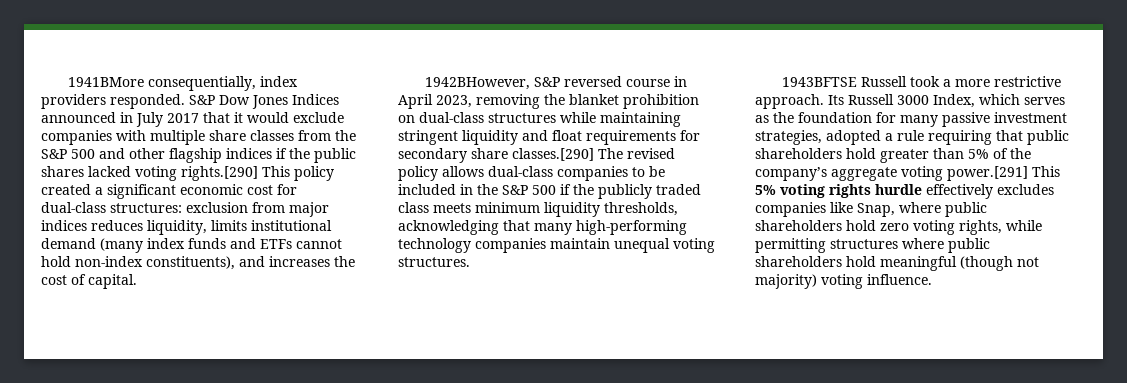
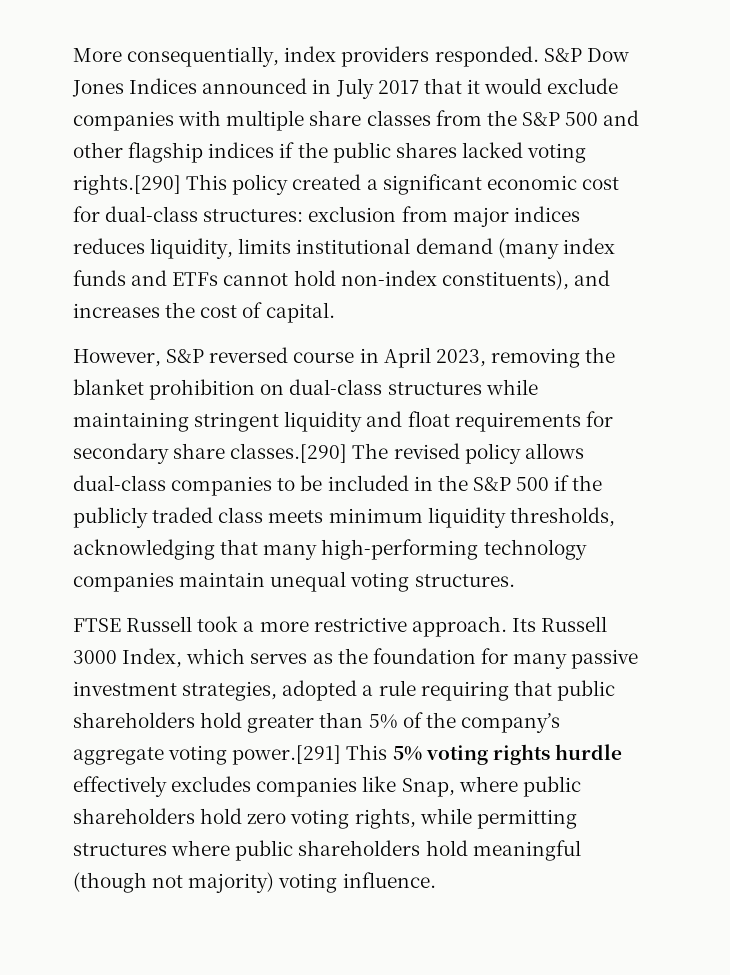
- 1941BMore consequentially, index providers responded.
+ More consequentially, index providers responded.
- 1942BHowever, S&P reversed course in April 2023, removing the blanket prohibition on dual-class structures while maintaining stringent liquidity and float requirements for secondary share classes.[290] The revised policy allows dual-class companies to be included in the S&P 500 if the publicly traded class meets minimum liquidity thresholds, acknowledging that many high-performing technology companies maintain unequal voting structures.
+ However, S&P reversed course in April 2023, removing the blanket prohibition on dual-class structures while maintaining stringent liquidity and float requirements for secondary share classes.[290] The revised policy allows dual-class companies to be included in the S&P 500 if the publicly traded class meets minimum liquidity thresholds, acknowledging that many high-performing technology companies maintain unequal voting structures.
- 1943BFTSE Russell took a more restrictive approach.
+ FTSE Russell took a more restrictive approach.

